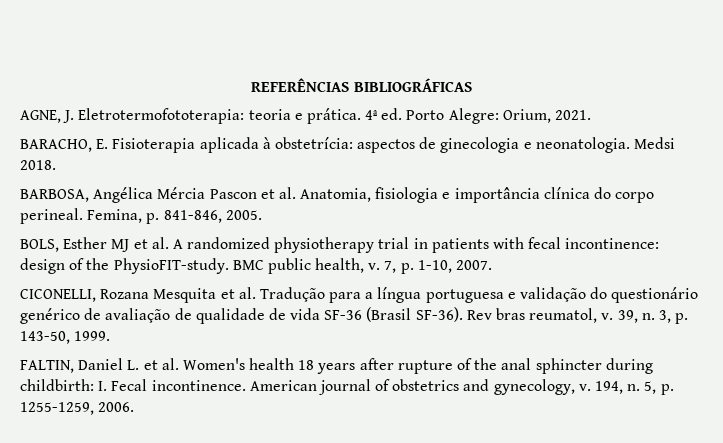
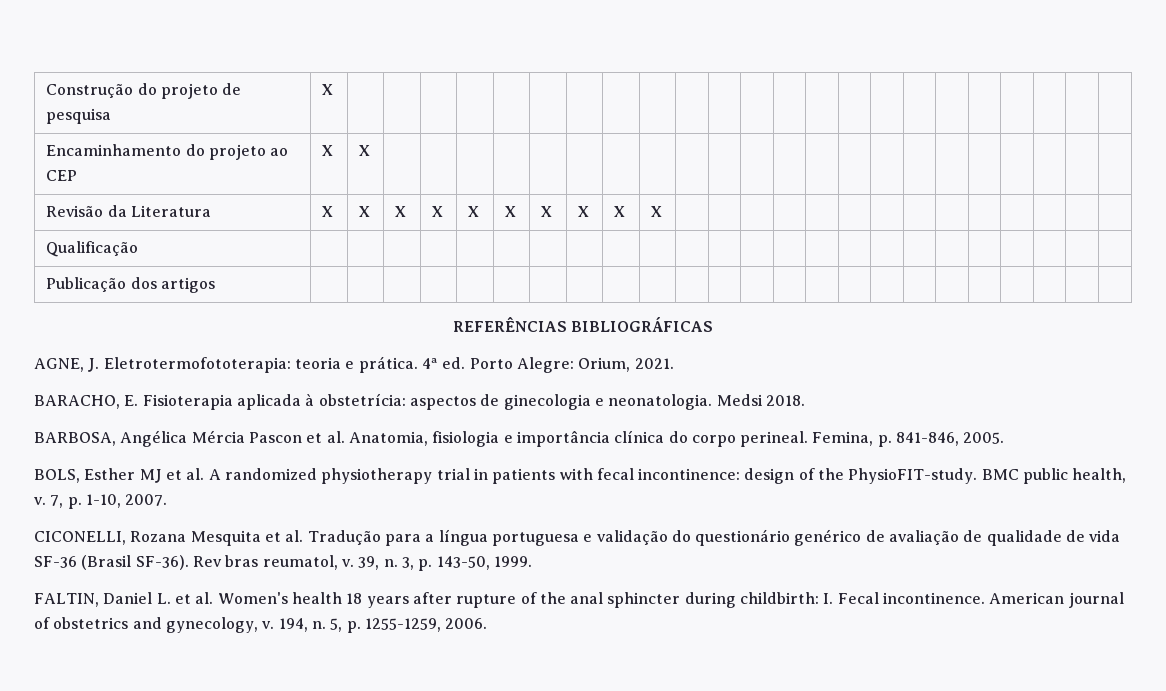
+ Construção do projeto de pesquisa | X | | | | | | | | | | | | | | | | | | | | | | |
+ Encaminhamento do projeto ao CEP | X | X | | | | | | | | | | | | | | | | | | | | | |
+ Revisão da Literatura | X | X | X | X | X | X | X | X | X | X | | | | | | | | | | | | | |
+ Qualificação | | | | | | | | | | | | | | | | | | | | | | | |
+ Publicação dos artigos | | | | | | | | | | | | | | | | | | | | | | | |

